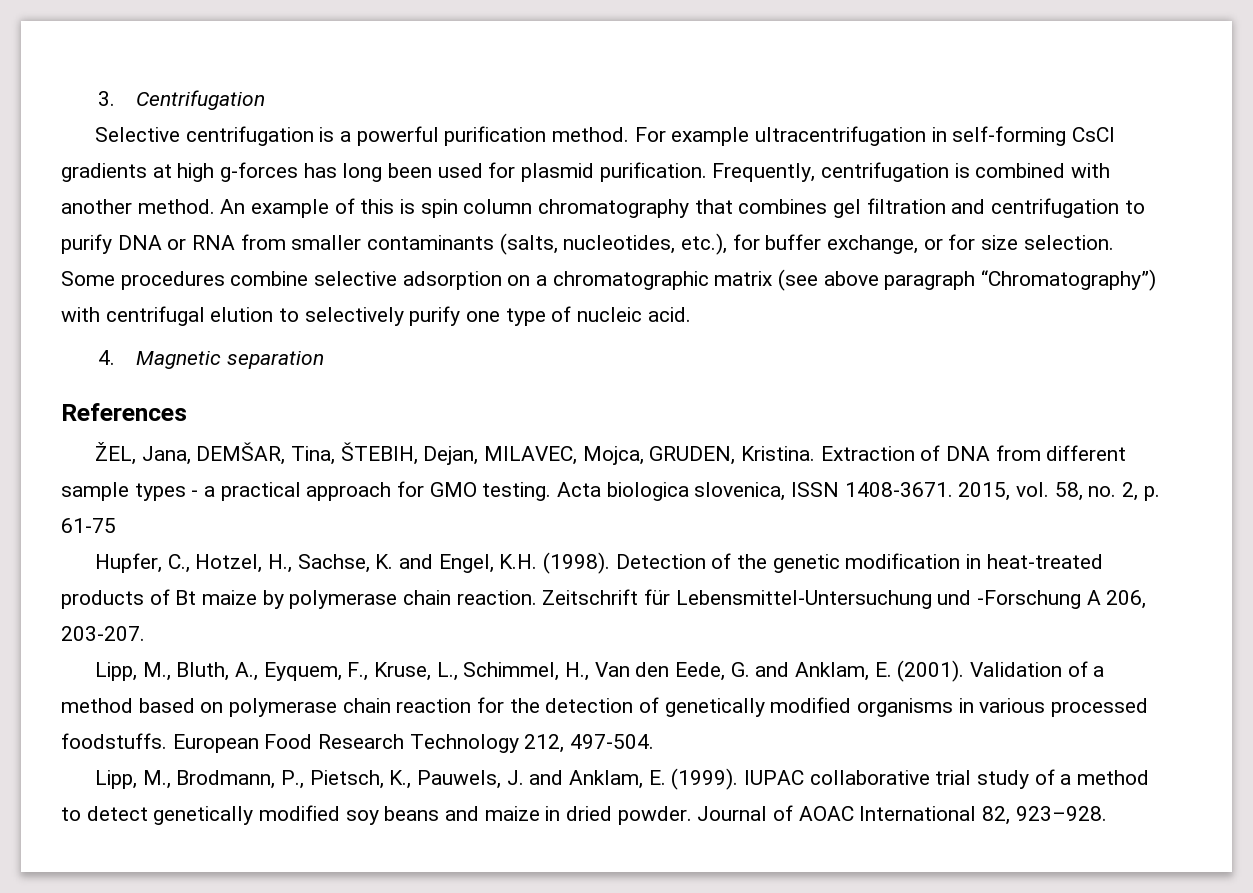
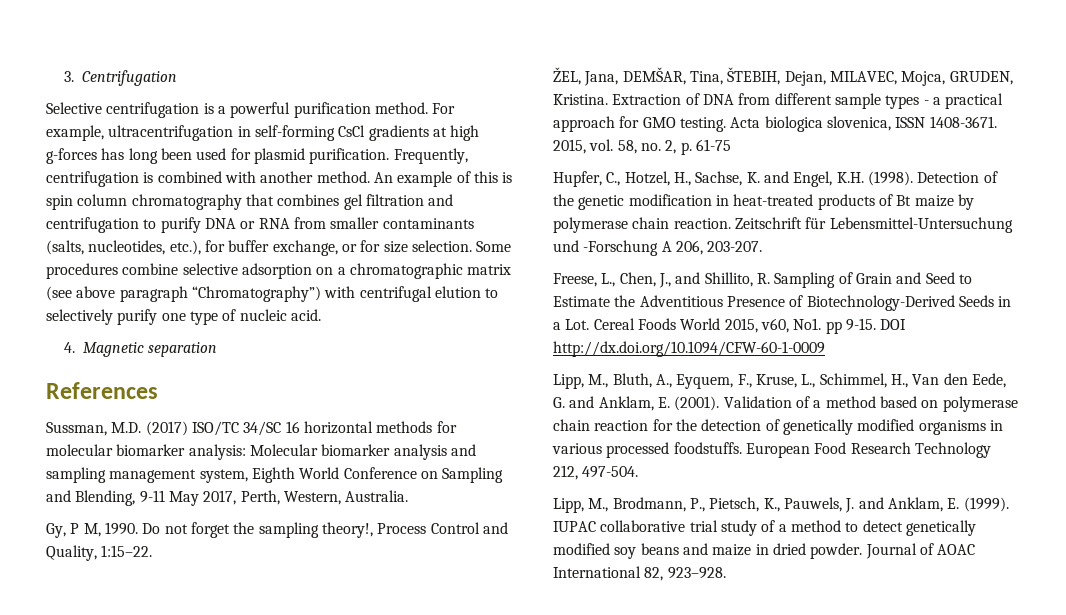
- For example ultracentrifugation in self-forming CsCl gradients at high g-forces has long been used for plasmid purification.
+ For example, ultracentrifugation in self-forming CsCl gradients at high g-forces has long been used for plasmid purification.
+ Sussman, M.D. (2017) ISO/TC 34/SC 16 horizontal methods for molecular biomarker analysis: Molecular biomarker analysis and sampling management system, Eighth World Conference on Sampling and Blending, 9-11 May 2017, Perth, Western, Australia.
+ Gy, P M, 1990. Do not forget the sampling theory!, Process Control and Quality, 1:15–22.
+ Freese, L., Chen, J., and Shillito, R. Sampling of Grain and Seed to Estimate the Adventitious Presence of Biotechnology-Derived Seeds in a Lot. Cereal Foods World 2015, v60, No1. pp 9-15. DOI http://dx.doi.org/10.1094/CFW-60-1-0009

